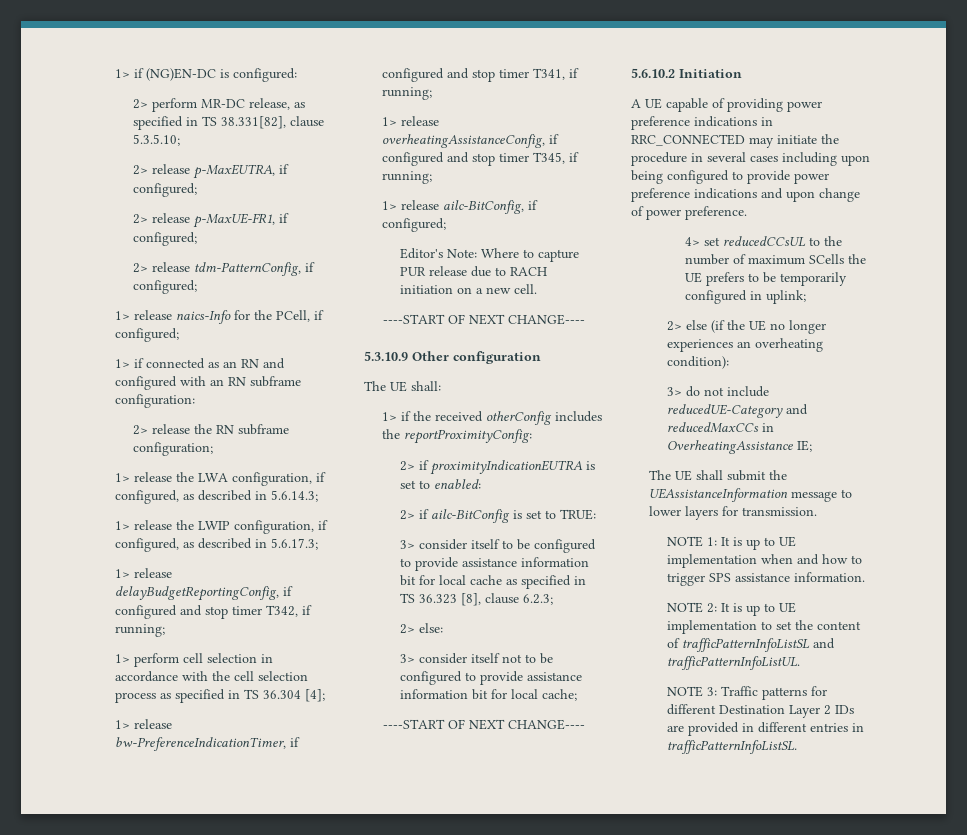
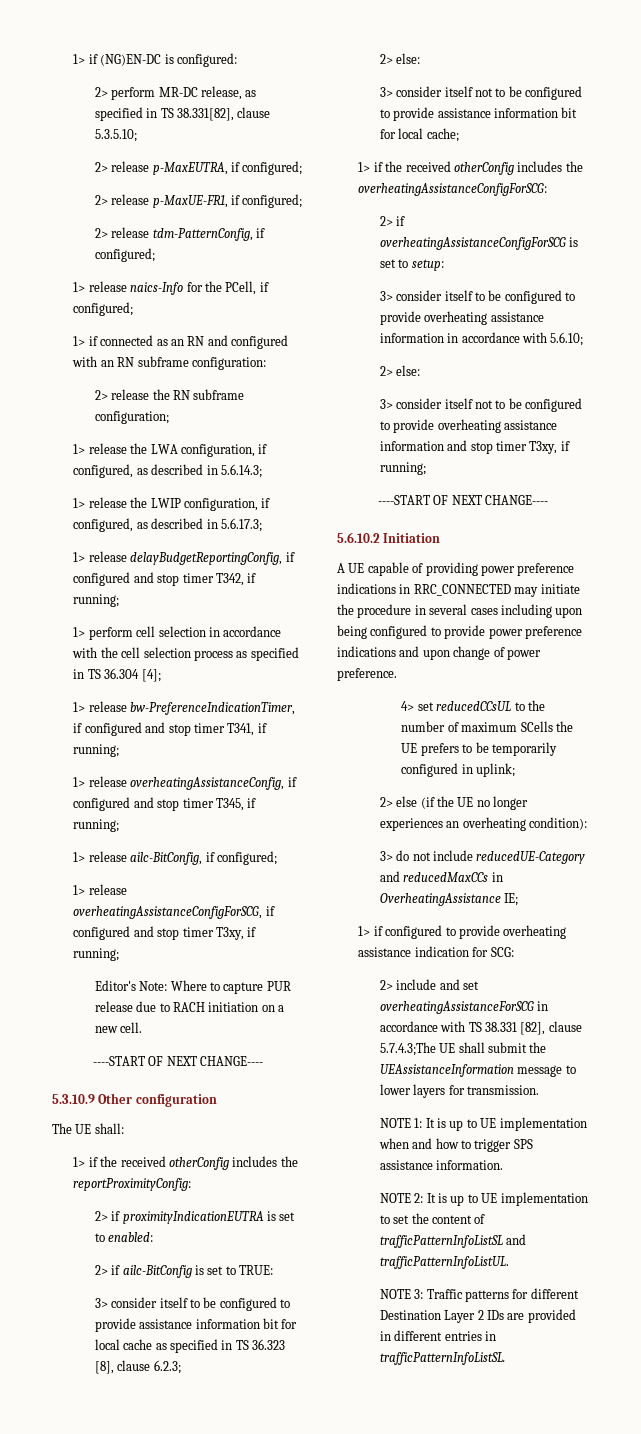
+ 1> release overheatingAssistanceConfigForSCG, if configured and stop timer T3xy, if running;
+ 1> if the received otherConfig includes the overheatingAssistanceConfigForSCG:
+ 2> if overheatingAssistanceConfigForSCG is set to setup:
+ 3> consider itself to be configured to provide overheating assistance information in accordance with 5.6.10;
+ 2> else:
+ 3> consider itself not to be configured to provide overheating assistance information and stop timer T3xy, if running;
- The UE shall submit the UEAssistanceInformation message to lower layers for transmission.
+ 1> if configured to provide overheating assistance indication for SCG:
+ 2> include and set overheatingAssistanceForSCG in accordance with TS 38.331 [82], clause 5.7.4.3;The UE shall submit the UEAssistanceInformation message to lower layers for transmission.

